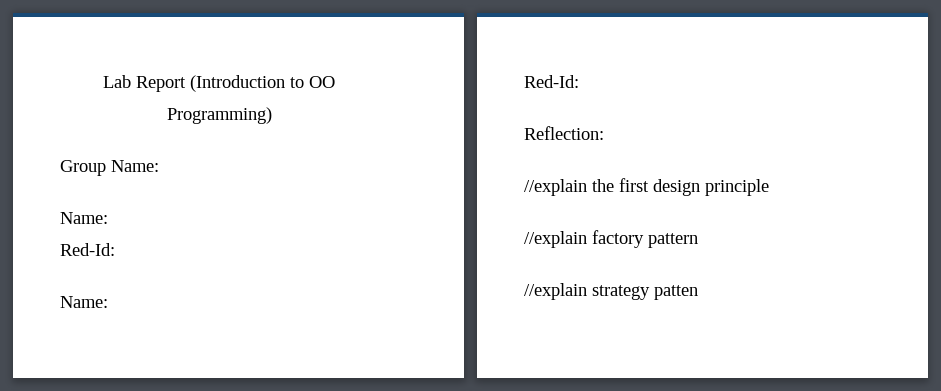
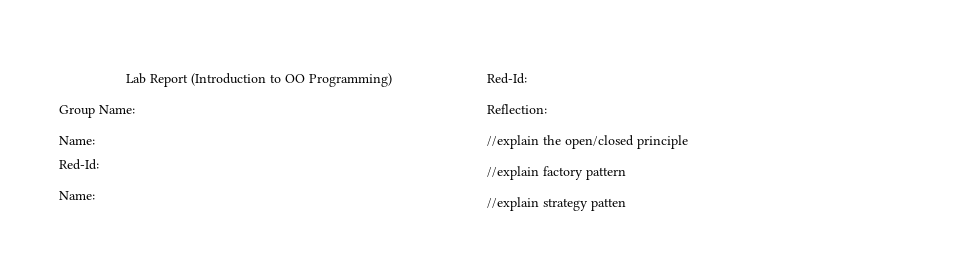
- //explain the first design principle
+ //explain the open/closed principle

